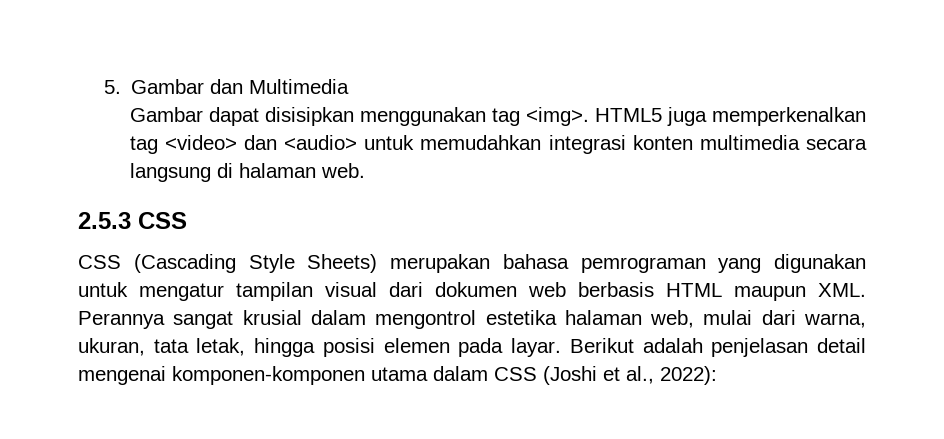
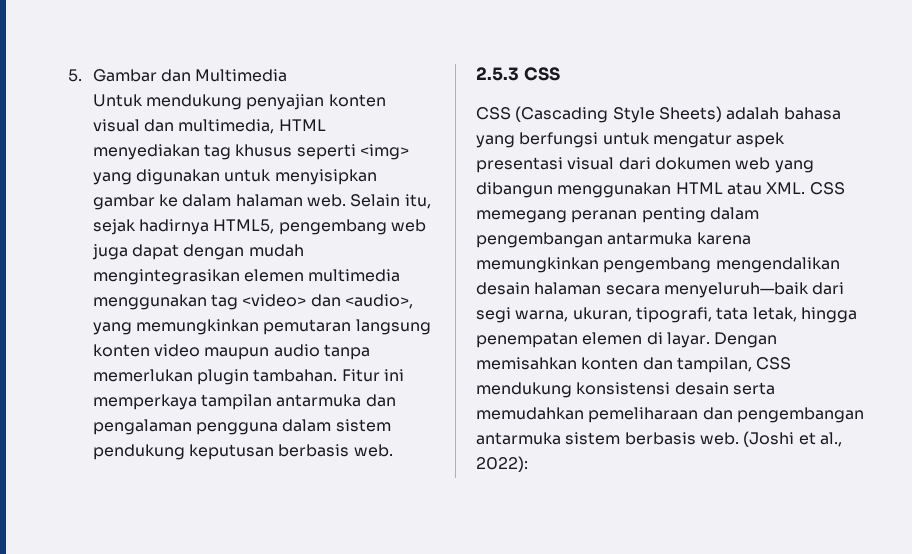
- Gambar dapat disisipkan menggunakan tag <img>. HTML5 juga memperkenalkan tag <video> dan <audio> untuk memudahkan integrasi konten multimedia secara langsung di halaman web.
+ Untuk mendukung penyajian konten visual dan multimedia, HTML menyediakan tag khusus seperti <img> yang digunakan untuk menyisipkan gambar ke dalam halaman web. Selain itu, sejak hadirnya HTML5, pengembang web juga dapat dengan mudah mengintegrasikan elemen multimedia menggunakan tag <video> dan <audio>, yang memungkinkan pemutaran langsung konten video maupun audio tanpa memerlukan plugin tambahan. Fitur ini memperkaya tampilan antarmuka dan pengalaman pengguna dalam sistem pendukung keputusan berbasis web.
- CSS (Cascading Style Sheets) merupakan bahasa pemrograman yang digunakan untuk mengatur tampilan visual dari dokumen web berbasis HTML maupun XML. Perannya sangat krusial dalam mengontrol estetika halaman web, mulai dari warna, ukuran, tata letak, hingga posisi elemen pada layar. Berikut adalah penjelasan detail mengenai komponen-komponen utama dalam CSS (Joshi et al., 2022):
+ CSS (Cascading Style Sheets) adalah bahasa yang berfungsi untuk mengatur aspek presentasi visual dari dokumen web yang dibangun menggunakan HTML atau XML. CSS memegang peranan penting dalam pengembangan antarmuka karena memungkinkan pengembang mengendalikan desain halaman secara menyeluruh—baik dari segi warna, ukuran, tipografi, tata letak, hingga penempatan elemen di layar. Dengan memisahkan konten dan tampilan, CSS mendukung konsistensi desain serta memudahkan pemeliharaan dan pengembangan antarmuka sistem berbasis web. (Joshi et al., 2022):

